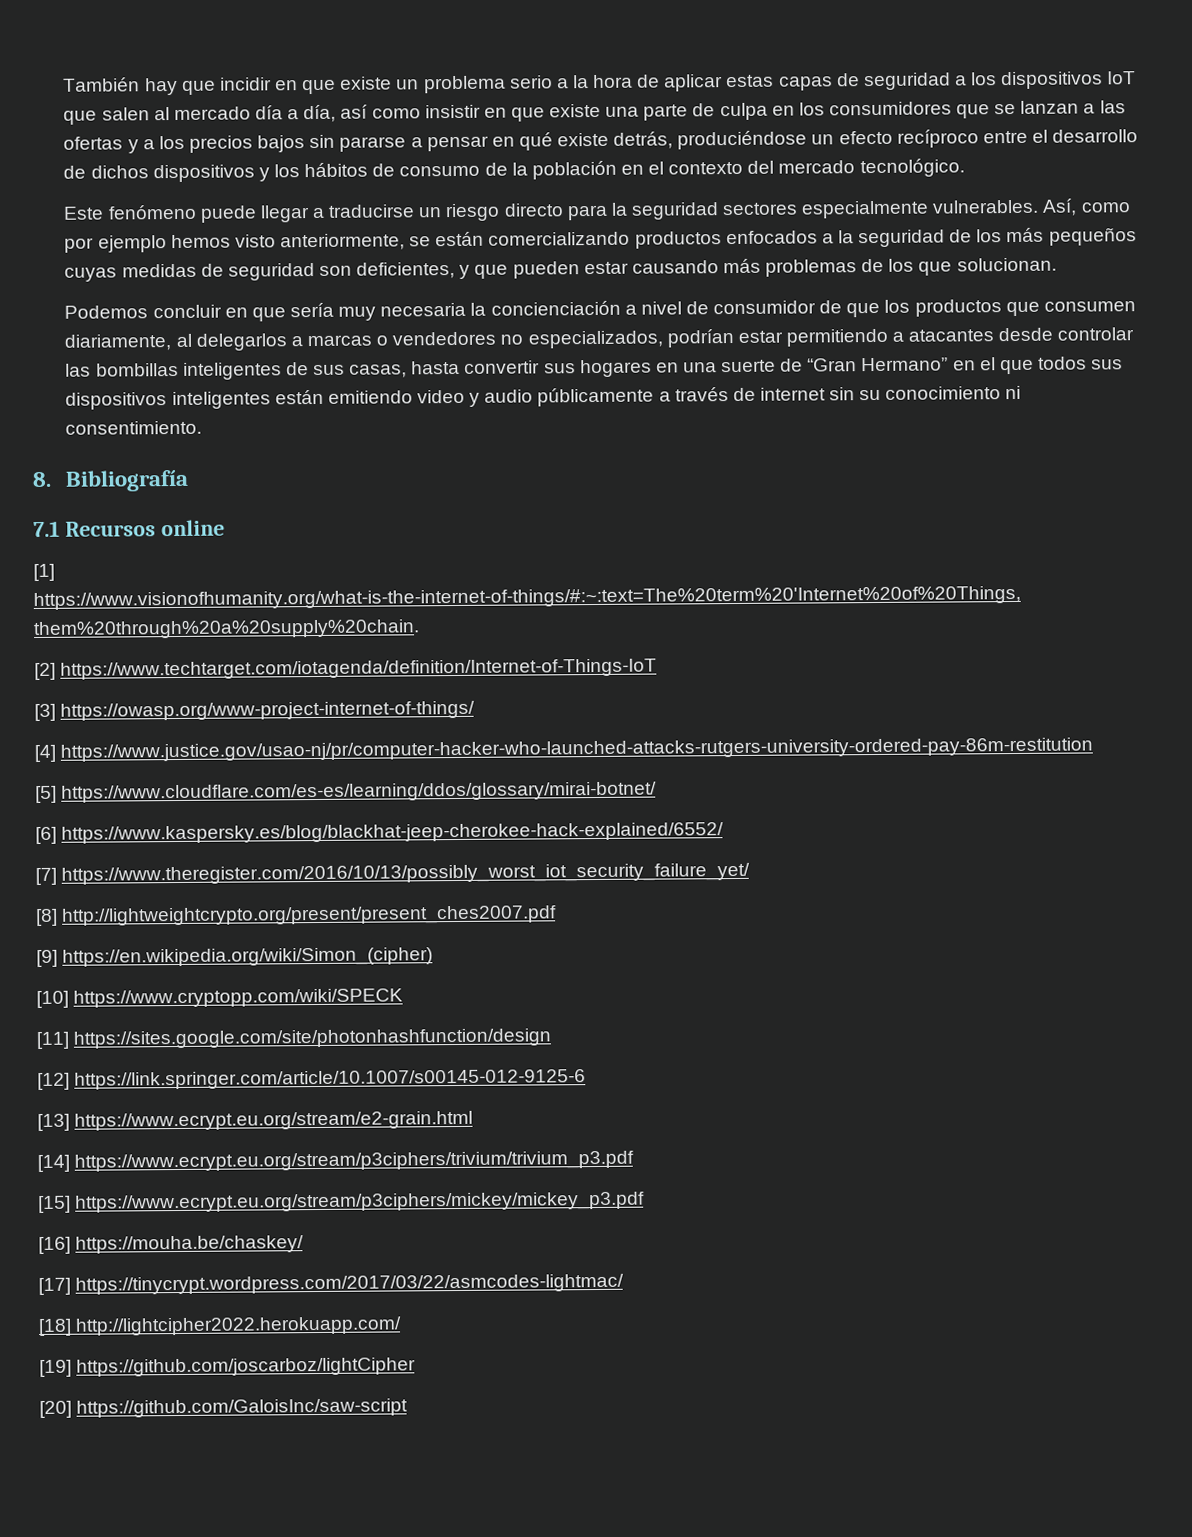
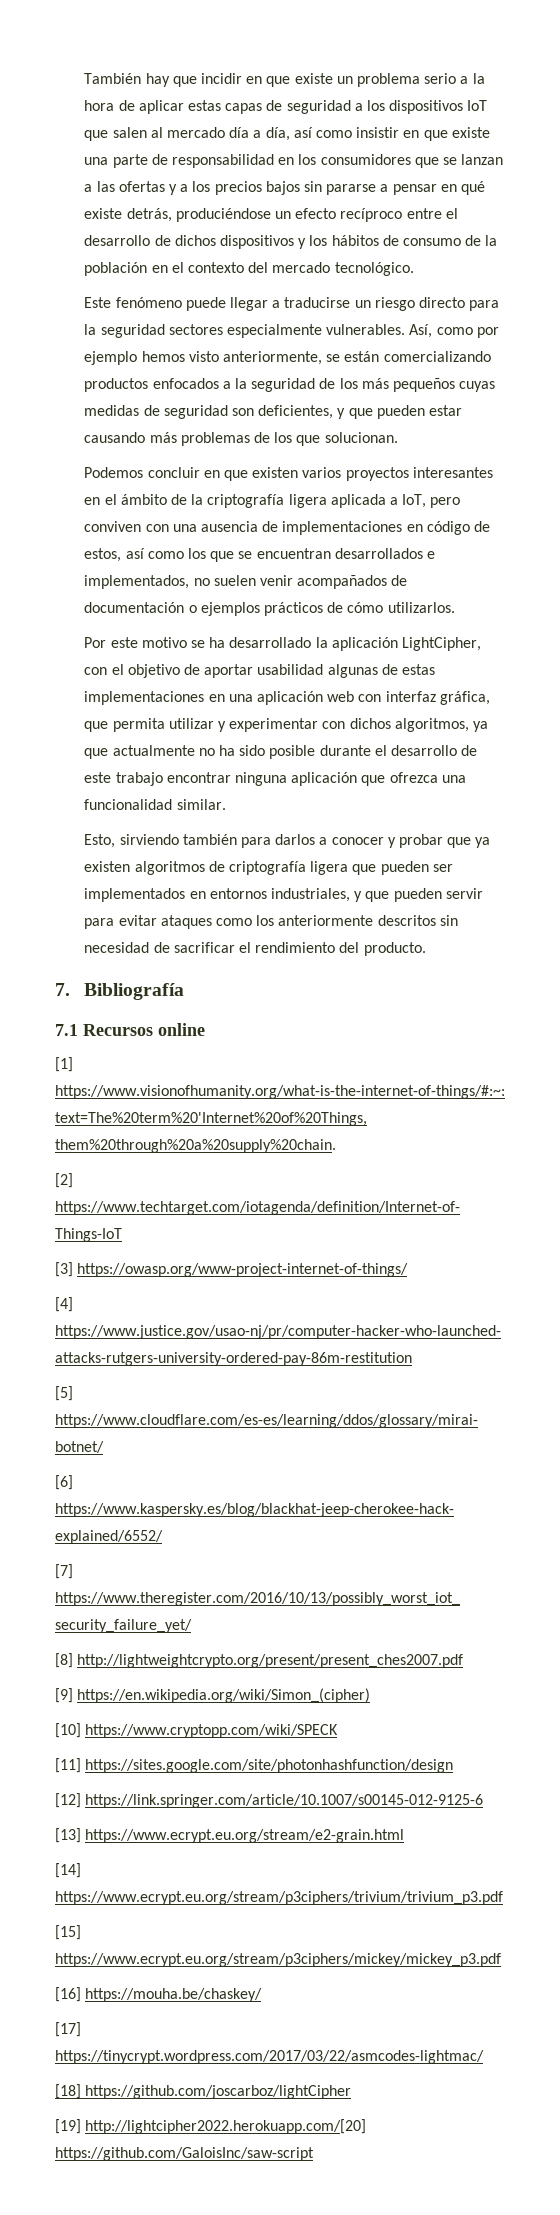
- También hay que incidir en que existe un problema serio a la hora de aplicar estas capas de seguridad a los dispositivos IoT que salen al mercado día a día, así como insistir en que existe una parte de culpa en los consumidores que se lanzan a las ofertas y a los precios bajos sin pararse a pensar en qué existe detrás, produciéndose un efecto recíproco entre el desarrollo de dichos dispositivos y los hábitos de consumo de la población en el contexto del mercado tecnológico.
+ También hay que incidir en que existe un problema serio a la hora de aplicar estas capas de seguridad a los dispositivos IoT que salen al mercado día a día, así como insistir en que existe una parte de responsabilidad en los consumidores que se lanzan a las ofertas y a los precios bajos sin pararse a pensar en qué existe detrás, produciéndose un efecto recíproco entre el desarrollo de dichos dispositivos y los hábitos de consumo de la población en el contexto del mercado tecnológico.
- Podemos concluir en que sería muy necesaria la concienciación a nivel de consumidor de que los productos que consumen diariamente, al delegarlos a marcas o vendedores no especializados, podrían estar permitiendo a atacantes desde controlar las bombillas inteligentes de sus casas, hasta convertir sus hogares en una suerte de “Gran Hermano” en el que todos sus dispositivos inteligentes están emitiendo video y audio públicamente a través de internet sin su conocimiento ni consentimiento.
- 8. Bibliografía
+ Podemos concluir en que existen varios proyectos interesantes en el ámbito de la criptografía ligera aplicada a IoT, pero conviven con una ausencia de implementaciones en código de estos, así como los que se encuentran desarrollados e implementados, no suelen venir acompañados de documentación o ejemplos prácticos de cómo utilizarlos.
+ Por este motivo se ha desarrollado la aplicación LightCipher, con el objetivo de aportar usabilidad algunas de estas implementaciones en una aplicación web con interfaz gráfica, que permita utilizar y experimentar con dichos algoritmos, ya que actualmente no ha sido posible durante el desarrollo de este trabajo encontrar ninguna aplicación que ofrezca una funcionalidad similar.
+ Esto, sirviendo también para darlos a conocer y probar que ya existen algoritmos de criptografía ligera que pueden ser implementados en entornos industriales, y que pueden servir para evitar ataques como los anteriormente descritos sin necesidad de sacrificar el rendimiento del producto.
+ 7. Bibliografía
- [18] http://lightcipher2022.herokuapp.com/
+ [18] https://github.com/joscarboz/lightCipher
- [19] https://github.com/joscarboz/lightCipher
- [20] https://github.com/GaloisInc/saw-script
+ [19] http://lightcipher2022.herokuapp.com/[20] https://github.com/GaloisInc/saw-script

